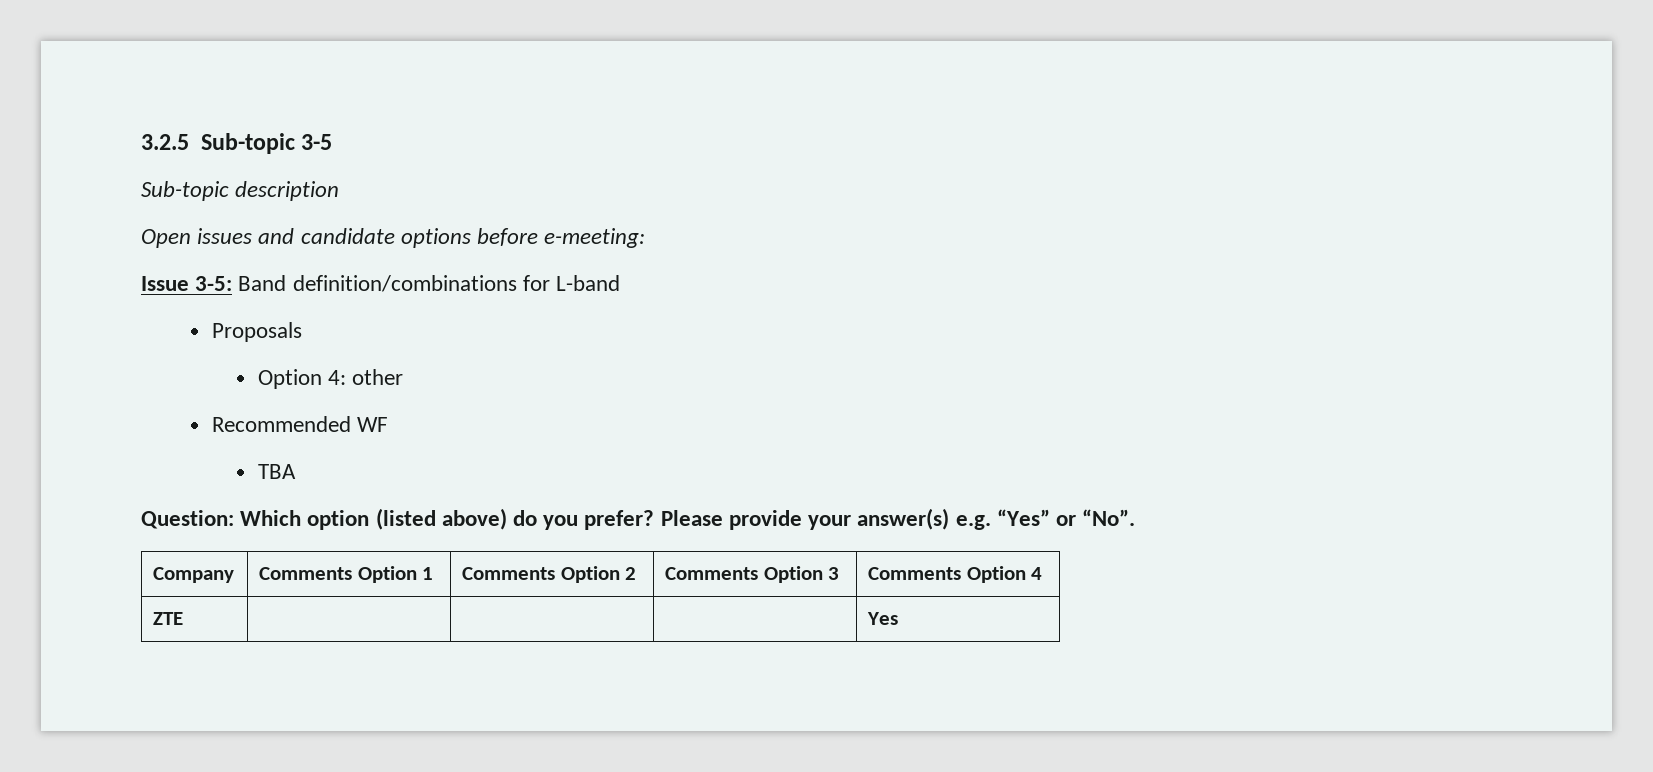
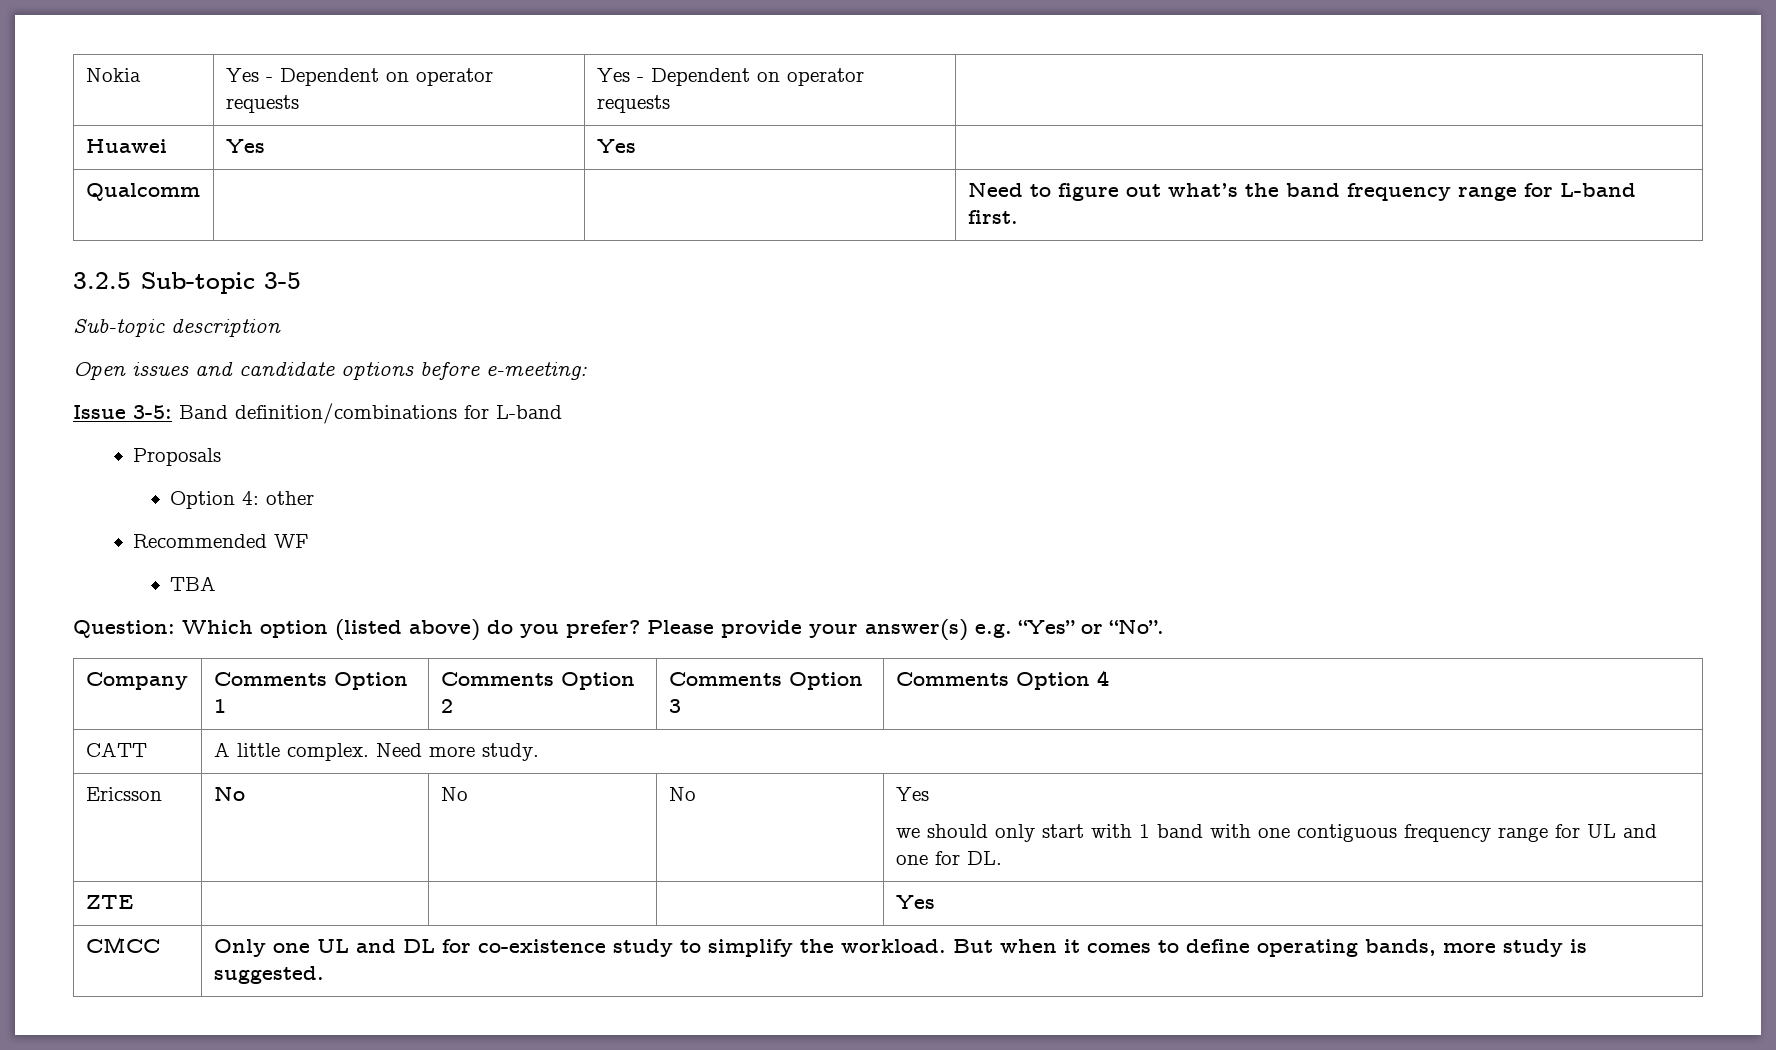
+ Nokia | Yes - Dependent on operator requests | Yes - Dependent on operator requests |
+ Huawei | Yes | Yes |
+ Qualcomm | | | Need to figure out what’s the band frequency range for L-band first.
+ CATT | A little complex. Need more study.
+ Ericsson | No | No | No | Yes
+ we should only start with 1 band with one contiguous frequency range for UL and one for DL.
  ZTE | | | | Yes
+ CMCC | Only one UL and DL for co-existence study to simplify the workload. But when it comes to define operating bands, more study is suggested.

